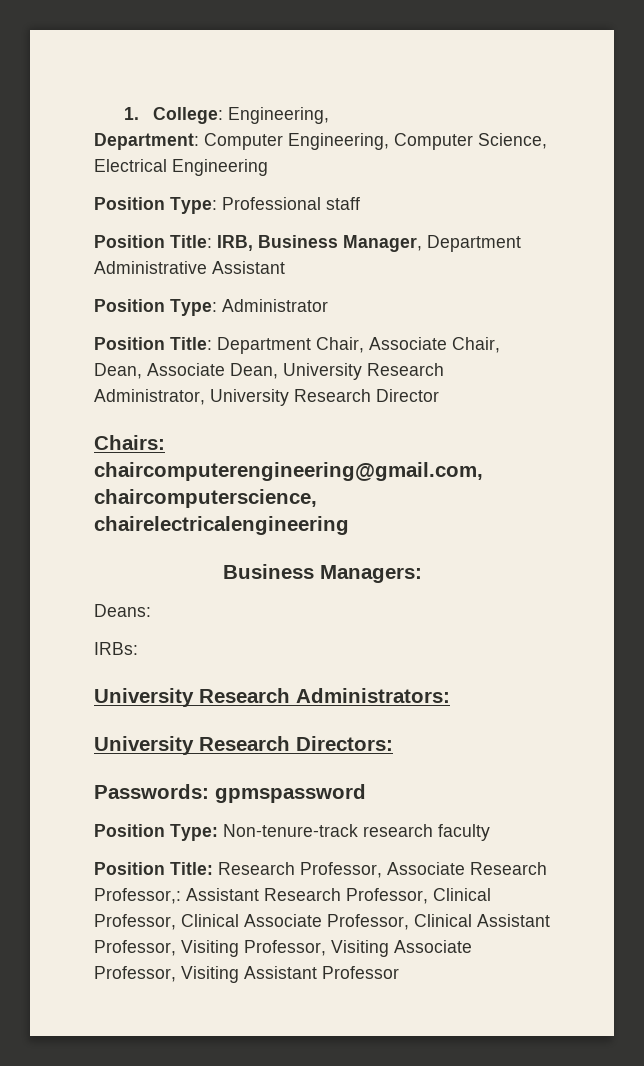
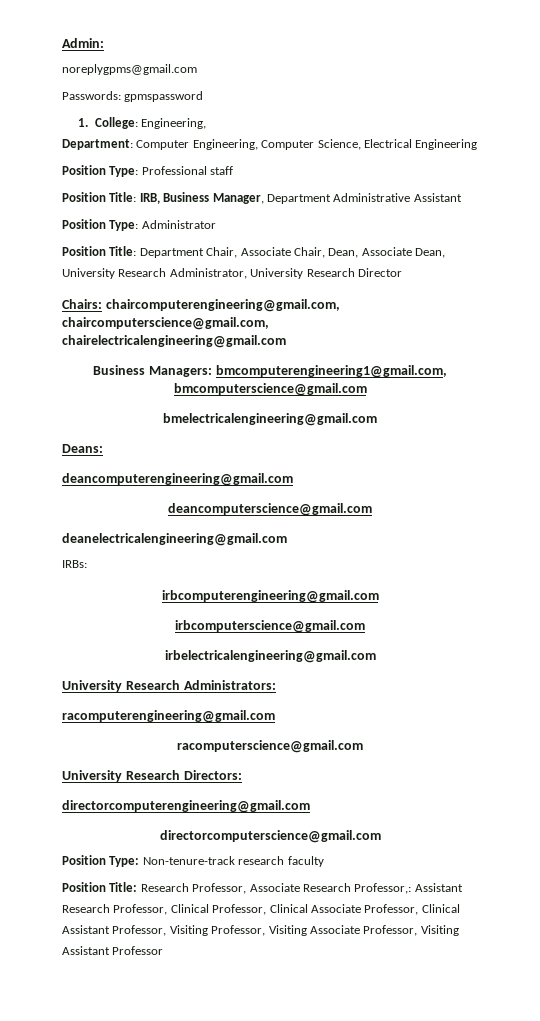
+ Admin:
+ noreplygpms@gmail.com
+ Passwords: gpmspassword
- Chairs: chaircomputerengineering@gmail.com, chaircomputerscience, chairelectricalengineering
+ Chairs: chaircomputerengineering@gmail.com, chaircomputerscience@gmail.com, chairelectricalengineering@gmail.com
- Business Managers:
+ Business Managers: bmcomputerengineering1@gmail.com, bmcomputerscience@gmail.com
+ bmelectricalengineering@gmail.com
  Deans:
+ deancomputerengineering@gmail.com
+ deancomputerscience@gmail.com
+ deanelectricalengineering@gmail.com
  IRBs:
+ irbcomputerengineering@gmail.com
+ irbcomputerscience@gmail.com
+ irbelectricalengineering@gmail.com
+ racomputerengineering@gmail.com
+ racomputerscience@gmail.com
- Passwords: gpmspassword
+ directorcomputerengineering@gmail.com
+ directorcomputerscience@gmail.com

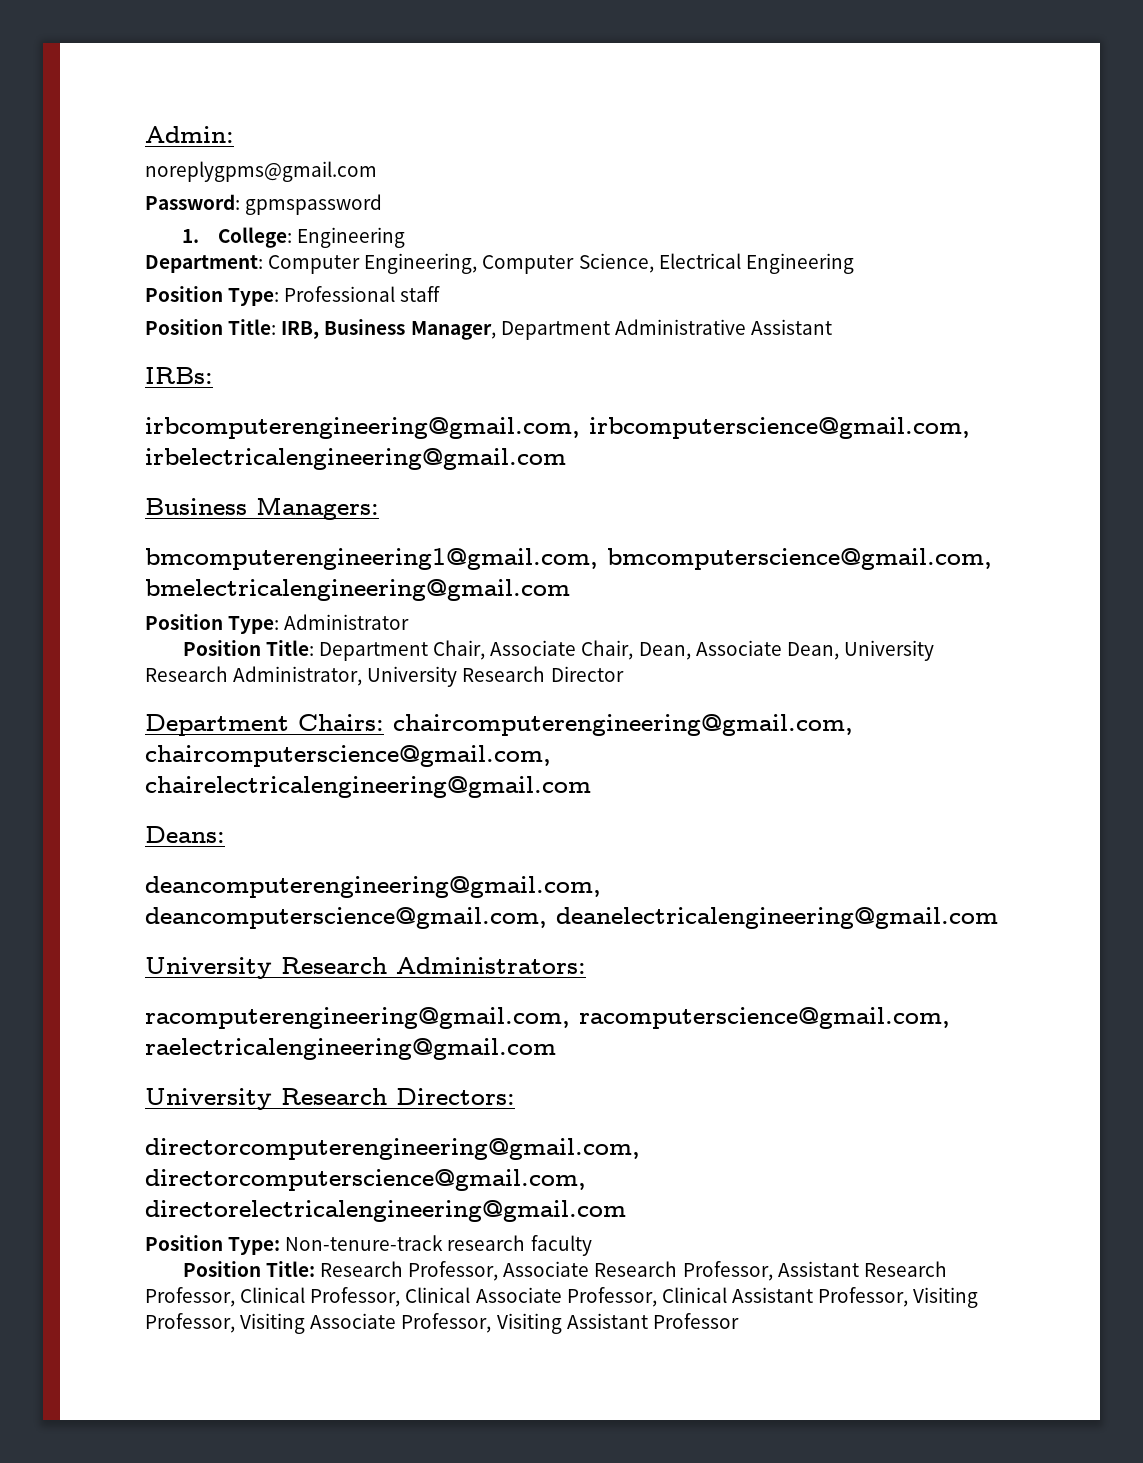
- Passwords: gpmspassword
+ Password: gpmspassword
- 1. College: Engineering,
+ 1. College: Engineering
+ IRBs:
+ irbcomputerengineering@gmail.com, irbcomputerscience@gmail.com, irbelectricalengineering@gmail.com
+ Business Managers:
+ bmcomputerengineering1@gmail.com, bmcomputerscience@gmail.com, bmelectricalengineering@gmail.com
- Chairs: chaircomputerengineering@gmail.com, chaircomputerscience@gmail.com, chairelectricalengineering@gmail.com
+ Department Chairs: chaircomputerengineering@gmail.com, chaircomputerscience@gmail.com, chairelectricalengineering@gmail.com
- Business Managers: bmcomputerengineering1@gmail.com, bmcomputerscience@gmail.com
- bmelectricalengineering@gmail.com
- deancomputerengineering@gmail.com
- deancomputerscience@gmail.com
- deanelectricalengineering@gmail.com
+ deancomputerengineering@gmail.com, deancomputerscience@gmail.com, deanelectricalengineering@gmail.com
- IRBs:
- irbcomputerengineering@gmail.com
- irbcomputerscience@gmail.com
- irbelectricalengineering@gmail.com
- racomputerengineering@gmail.com
- racomputerscience@gmail.com
+ racomputerengineering@gmail.com, racomputerscience@gmail.com, raelectricalengineering@gmail.com
- directorcomputerengineering@gmail.com
- directorcomputerscience@gmail.com
+ directorcomputerengineering@gmail.com, directorcomputerscience@gmail.com, directorelectricalengineering@gmail.com
- Position Title: Research Professor, Associate Research Professor,: Assistant Research Professor, Clinical Professor, Clinical Associate Professor, Clinical Assistant Professor, Visiting Professor, Visiting Associate Professor, Visiting Assistant Professor
+ Position Title: Research Professor, Associate Research Professor, Assistant Research Professor, Clinical Professor, Clinical Associate Professor, Clinical Assistant Professor, Visiting Professor, Visiting Associate Professor, Visiting Assistant Professor

